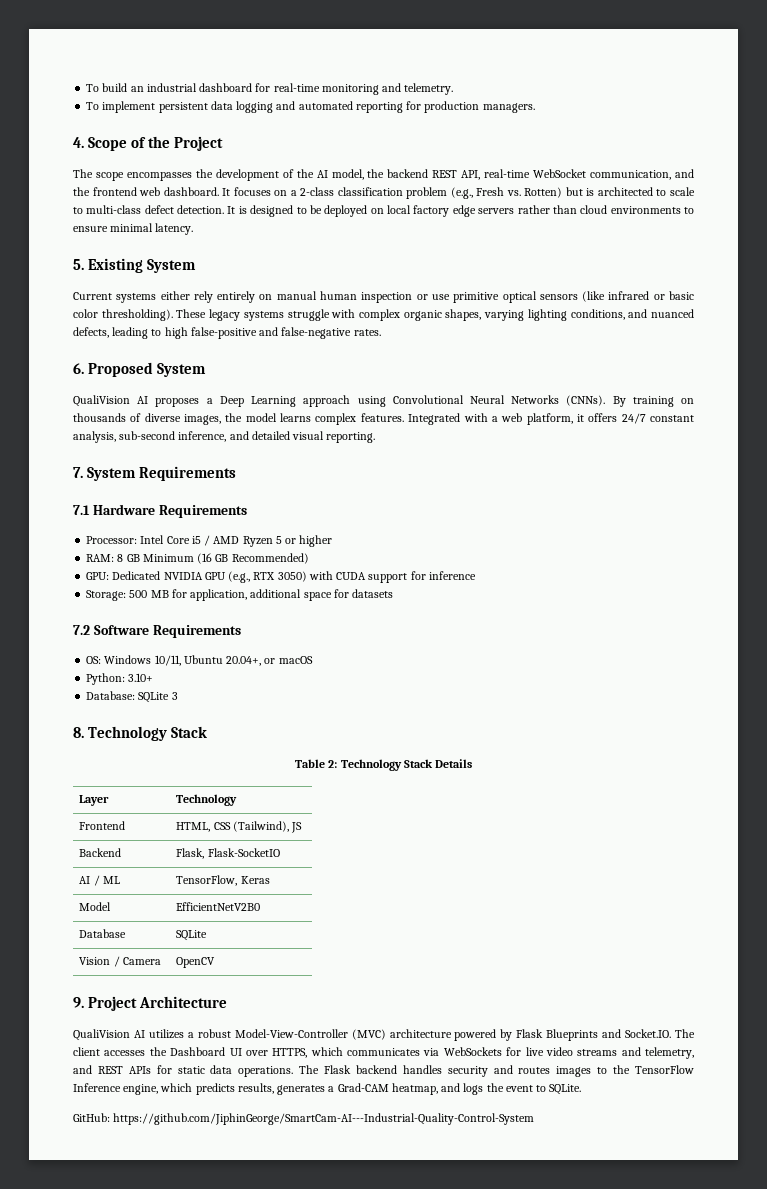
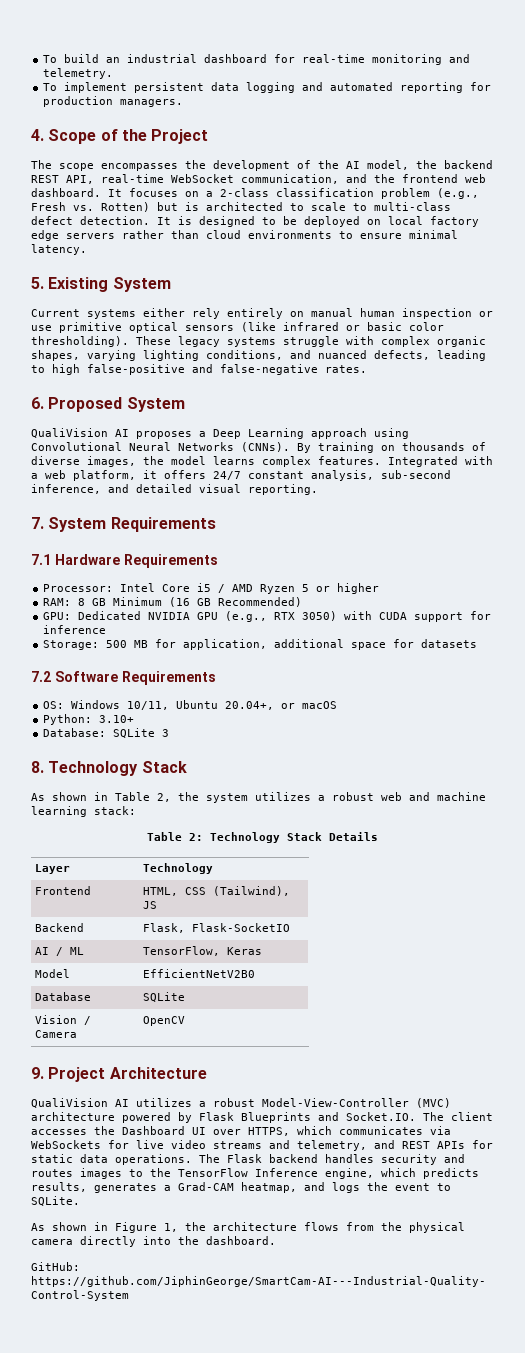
+ As shown in Table 2, the system utilizes a robust web and machine learning stack:
+ As shown in Figure 1, the architecture flows from the physical camera directly into the dashboard.

